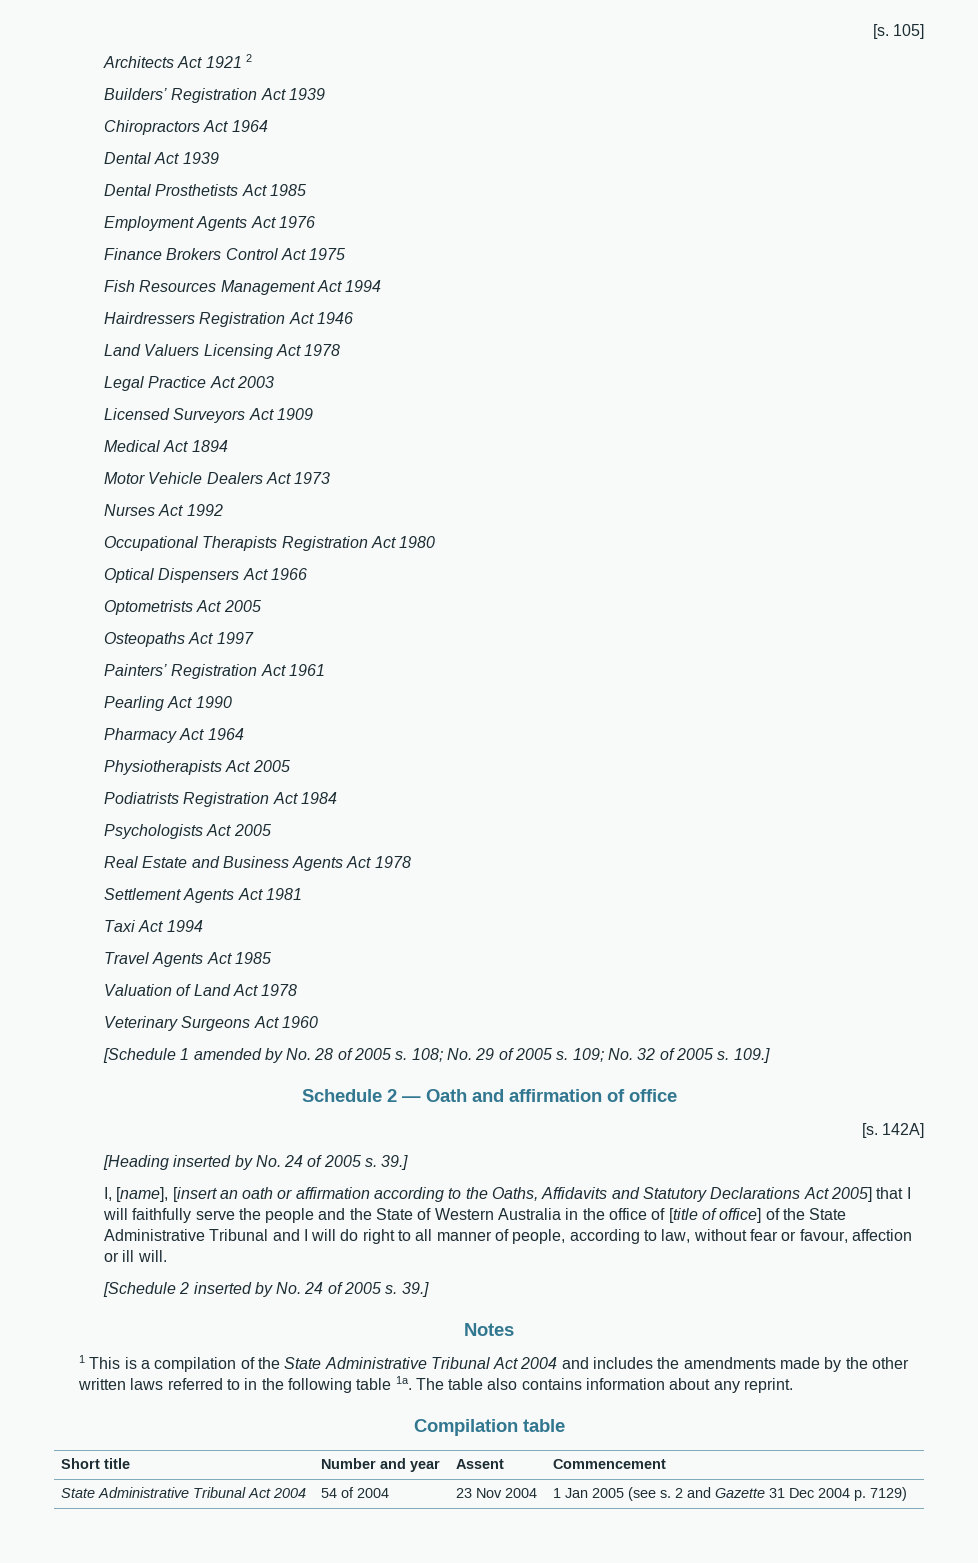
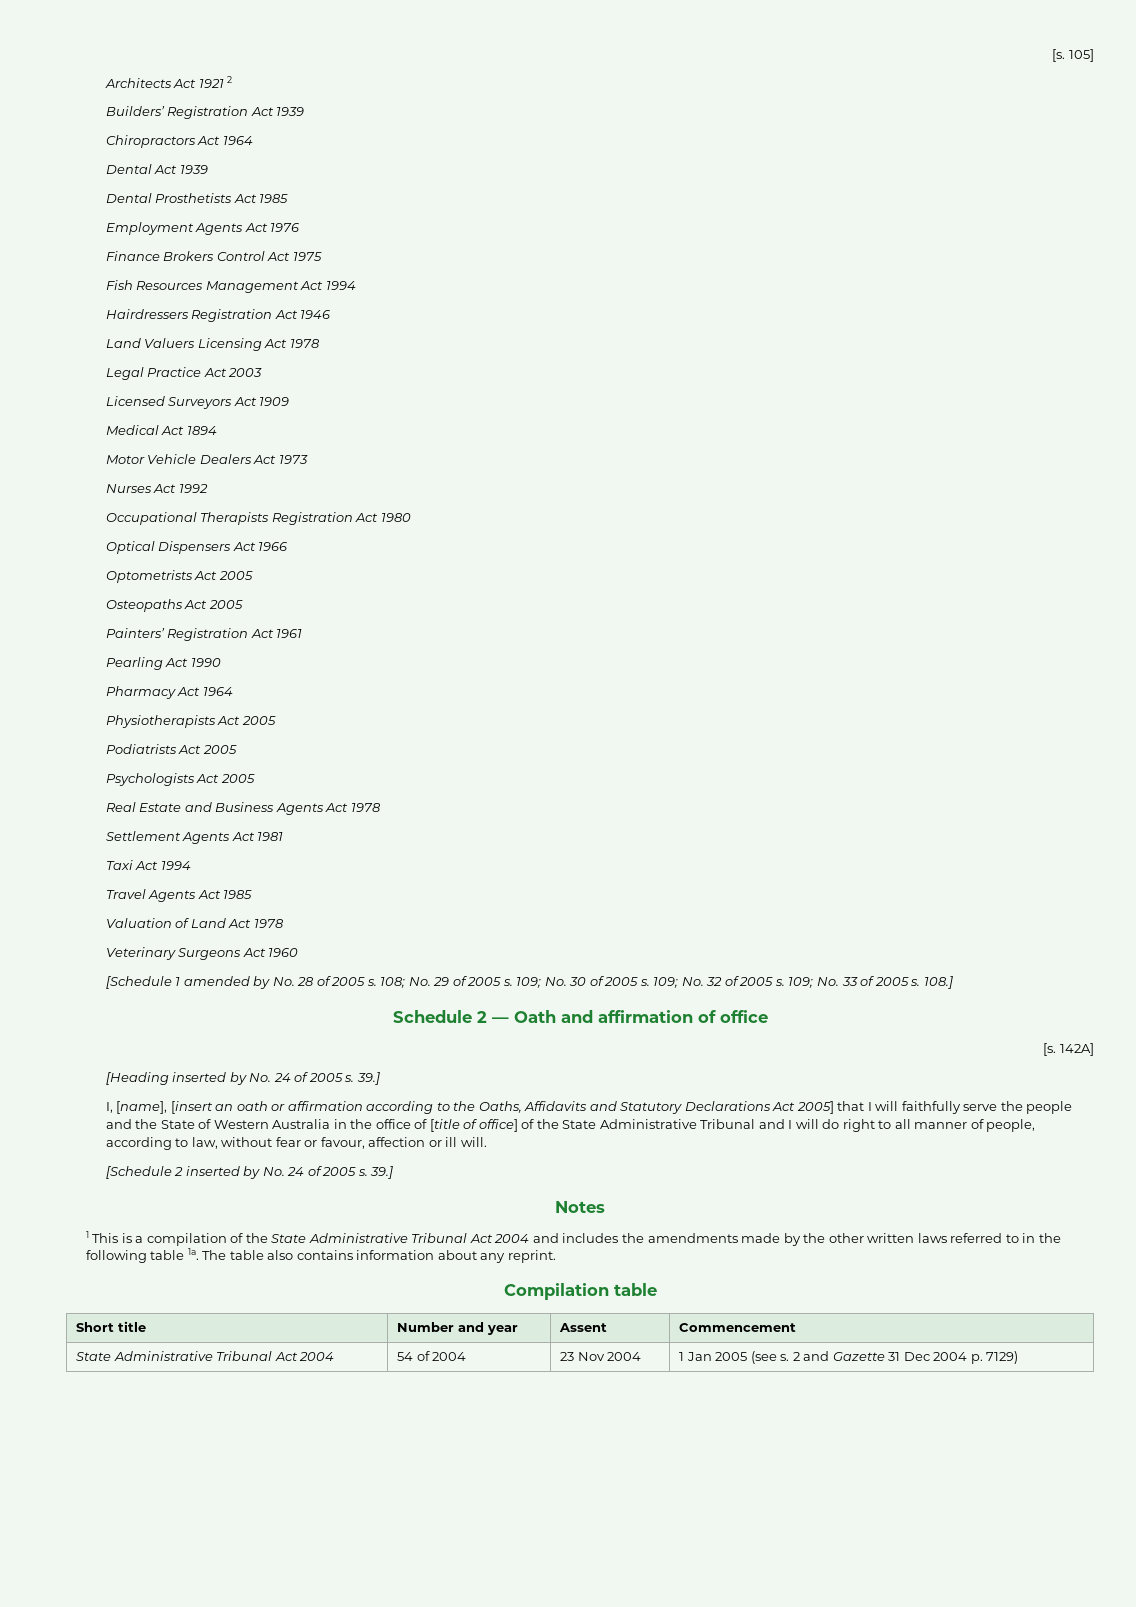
- Osteopaths Act 1997
+ Osteopaths Act 2005
- Podiatrists Registration Act 1984
+ Podiatrists Act 2005
- 109; No. 32 of 2005 s. 109.]
+ 109; No. 30 of 2005 s. 109; No. 32 of 2005 s. 109; No. 33 of 2005 s. 108.]

